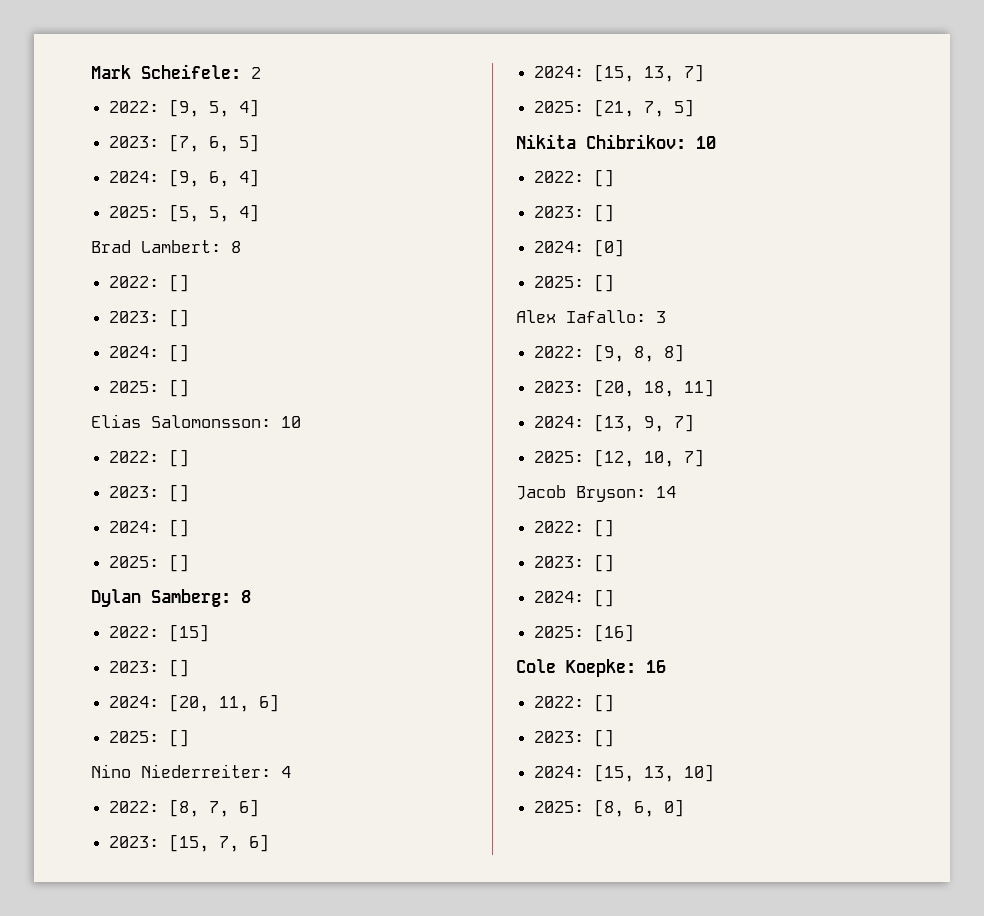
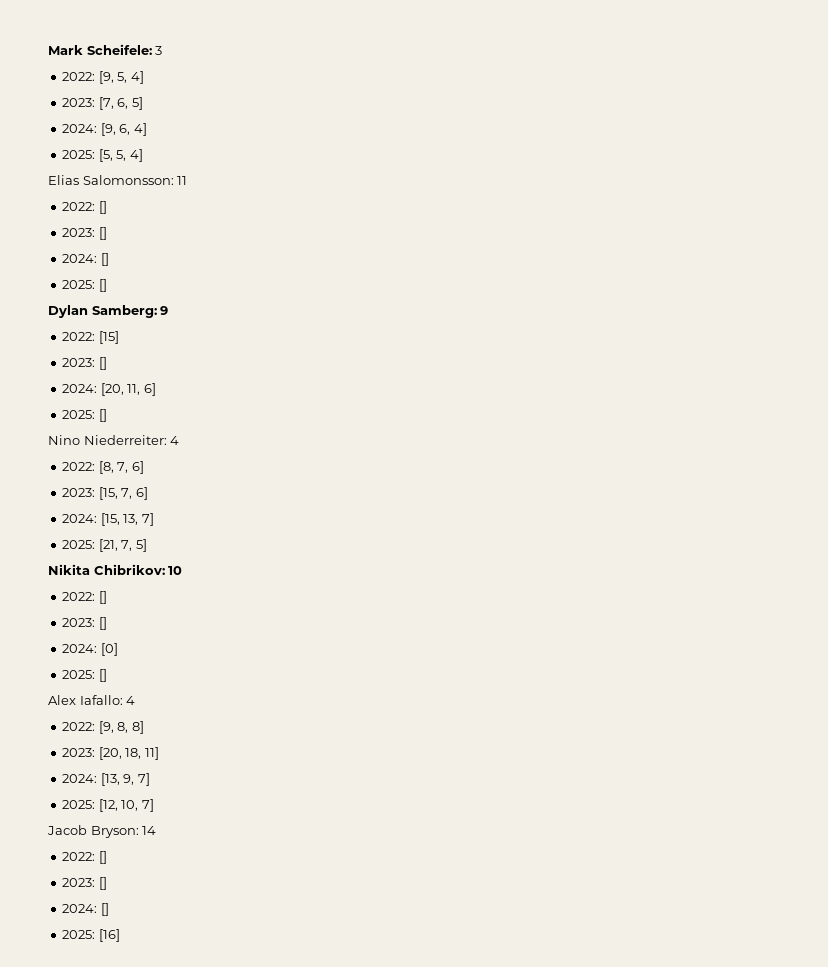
- Mark Scheifele: 2
+ Mark Scheifele: 3
- Brad Lambert: 8
- 2022: []
- 2023: []
- 2024: []
- 2025: []
- Elias Salomonsson: 10
+ Elias Salomonsson: 11
- Dylan Samberg: 8
+ Dylan Samberg: 9
- Alex Iafallo: 3
+ Alex Iafallo: 4
- Cole Koepke: 16
- 2022: []
- 2023: []
- 2024: [15, 13, 10]
- 2025: [8, 6, 0]

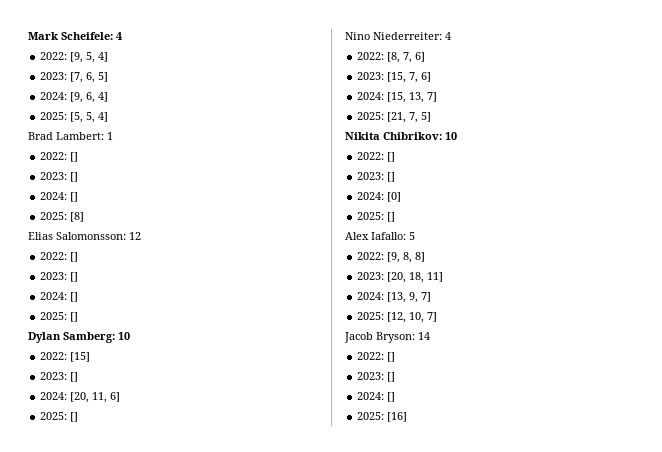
- Mark Scheifele: 3
+ Mark Scheifele: 4
+ Brad Lambert: 1
+ 2022: []
+ 2023: []
+ 2024: []
+ 2025: [8]
- Elias Salomonsson: 11
+ Elias Salomonsson: 12
- Dylan Samberg: 9
+ Dylan Samberg: 10
- Alex Iafallo: 4
+ Alex Iafallo: 5

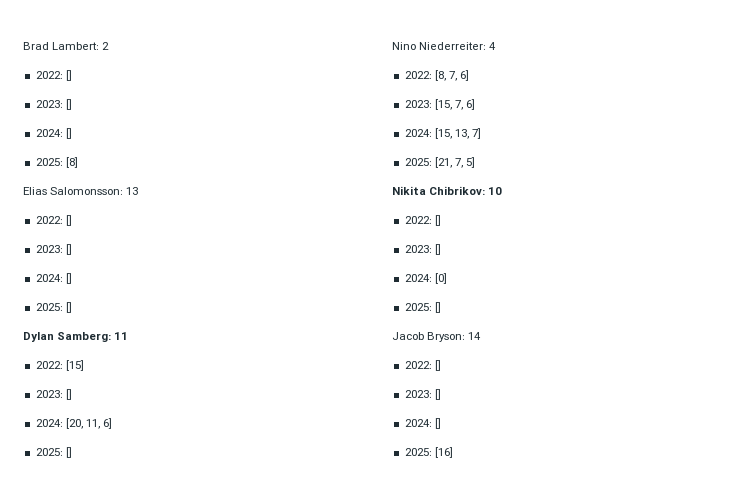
- Mark Scheifele: 4
- 2022: [9, 5, 4]
- 2023: [7, 6, 5]
- 2024: [9, 6, 4]
- 2025: [5, 5, 4]
- Brad Lambert: 1
+ Brad Lambert: 2
- Elias Salomonsson: 12
+ Elias Salomonsson: 13
- Dylan Samberg: 10
+ Dylan Samberg: 11
- Alex Iafallo: 5
- 2022: [9, 8, 8]
- 2023: [20, 18, 11]
- 2024: [13, 9, 7]
- 2025: [12, 10, 7]

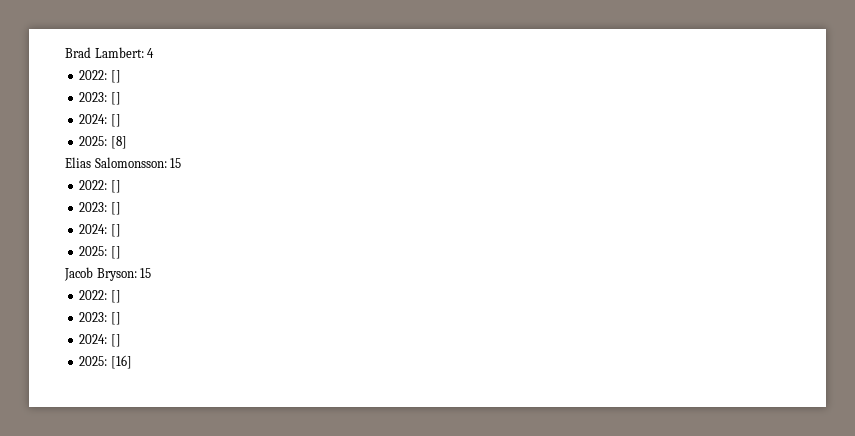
- Brad Lambert: 2
+ Brad Lambert: 4
- Elias Salomonsson: 13
+ Elias Salomonsson: 15
- Dylan Samberg: 11
- 2022: [15]
- 2023: []
- 2024: [20, 11, 6]
- 2025: []
- Nino Niederreiter: 4
- 2022: [8, 7, 6]
- 2023: [15, 7, 6]
- 2024: [15, 13, 7]
- 2025: [21, 7, 5]
- Nikita Chibrikov: 10
- 2022: []
- 2023: []
- 2024: [0]
- 2025: []
- Jacob Bryson: 14
+ Jacob Bryson: 15

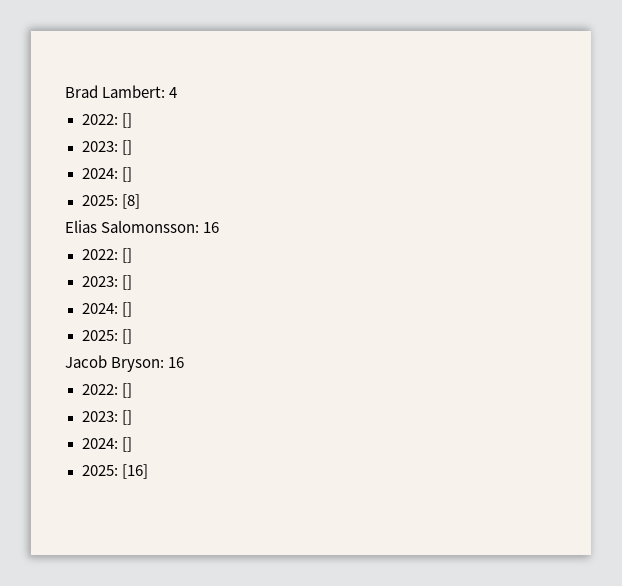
- Elias Salomonsson: 15
+ Elias Salomonsson: 16
- Jacob Bryson: 15
+ Jacob Bryson: 16

